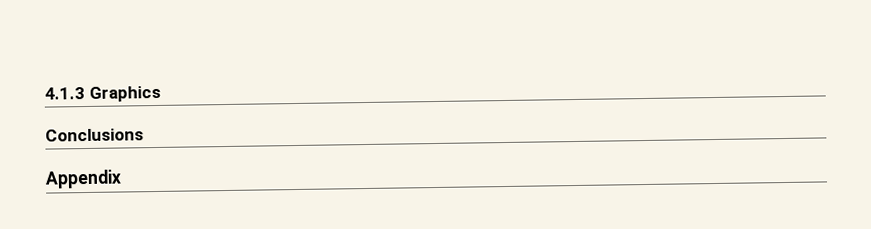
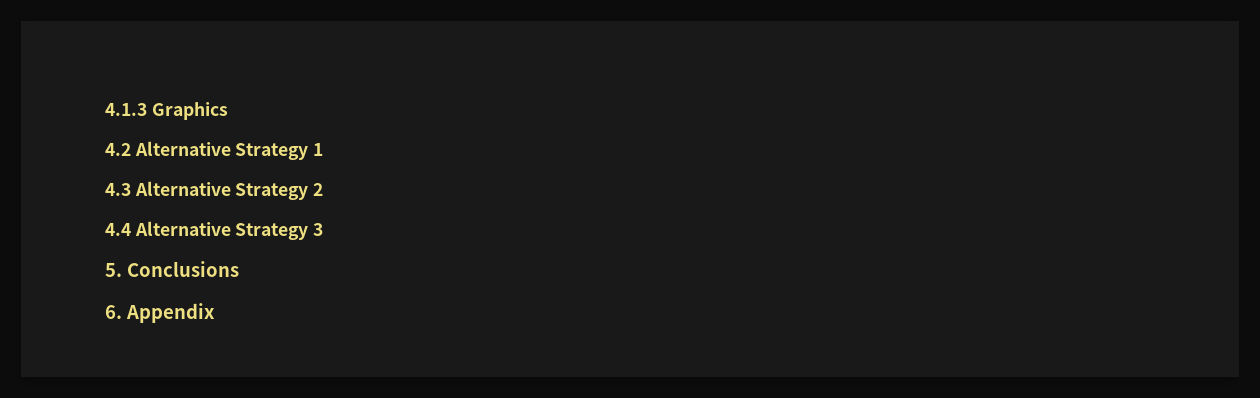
- Conclusions
+ 4.2 Alternative Strategy 1
+ 4.3 Alternative Strategy 2
+ 4.4 Alternative Strategy 3
+ 5. Conclusions
- Appendix
+ 6. Appendix

